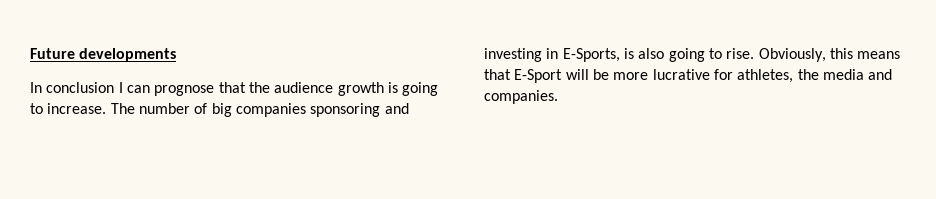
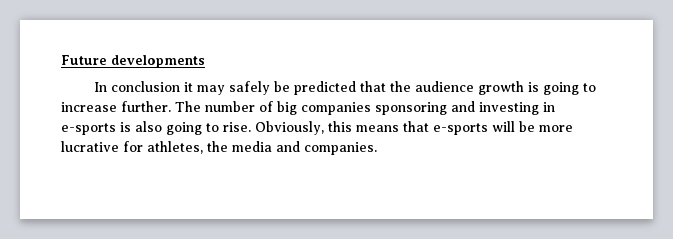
- In conclusion I can prognose that the audience growth is going to increase.
+ In conclusion it may safely be predicted that the audience growth is going to increase further.
- The number of big companies sponsoring and investing in E-Sports, is also going to rise.
+ The number of big companies sponsoring and investing in e-sports is also going to rise.
- Obviously, this means that E-Sport will be more lucrative for athletes, the media and companies.
+ Obviously, this means that e-sports will be more lucrative for athletes, the media and companies.

